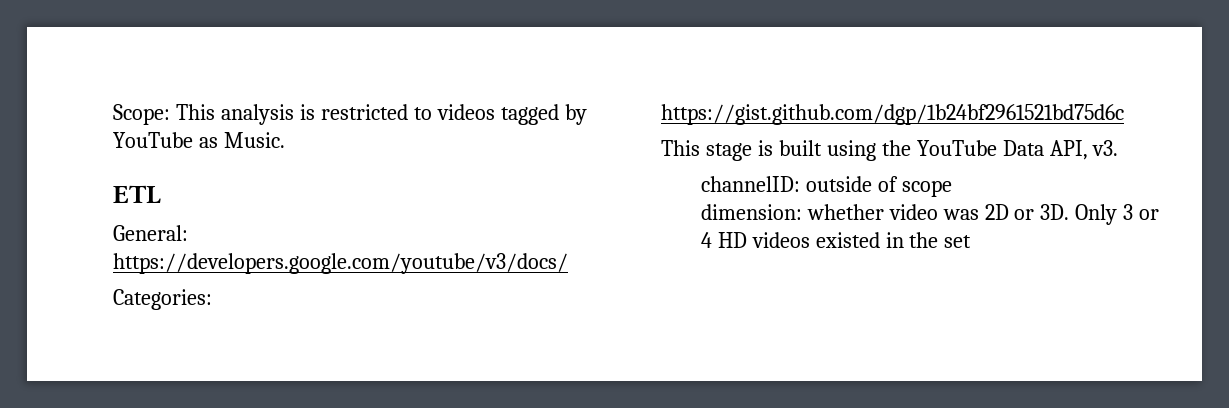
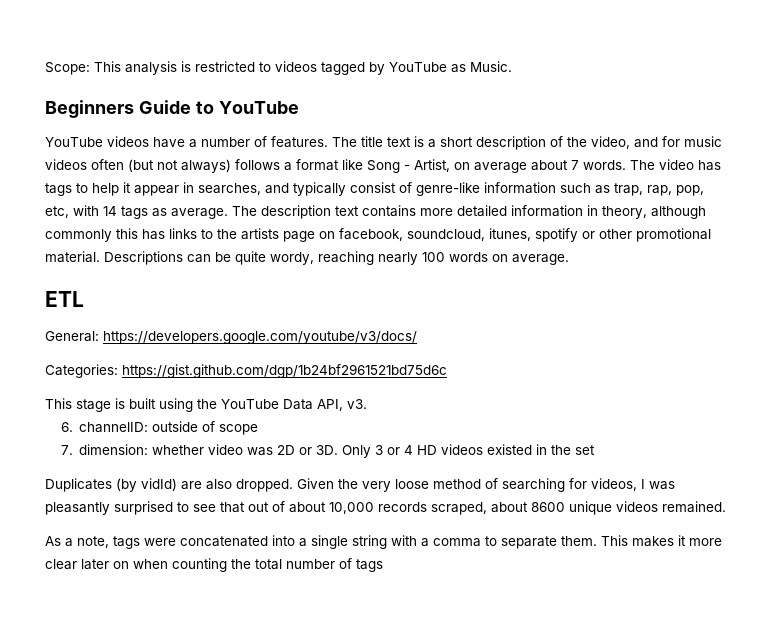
+ Beginners Guide to YouTube
+ YouTube videos have a number of features. The title text is a short description of the video, and for music videos often (but not always) follows a format like Song - Artist, on average about 7 words. The video has tags to help it appear in searches, and typically consist of genre-like information such as trap, rap, pop, etc, with 14 tags as average. The description text contains more detailed information in theory, although commonly this has links to the artists page on facebook, soundcloud, itunes, spotify or other promotional material. Descriptions can be quite wordy, reaching nearly 100 words on average.
- channelID: outside of scope
+ 6. channelID: outside of scope
- dimension: whether video was 2D or 3D.
+ 7. dimension: whether video was 2D or 3D.
+ Duplicates (by vidId) are also dropped. Given the very loose method of searching for videos, I was pleasantly surprised to see that out of about 10,000 records scraped, about 8600 unique videos remained.
+ As a note, tags were concatenated into a single string with a comma to separate them. This makes it more clear later on when counting the total number of tags

